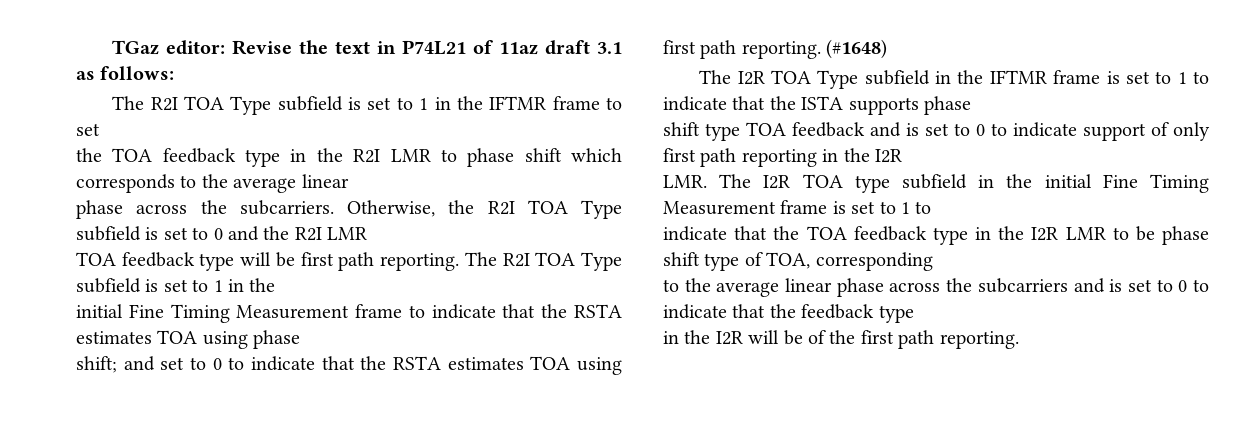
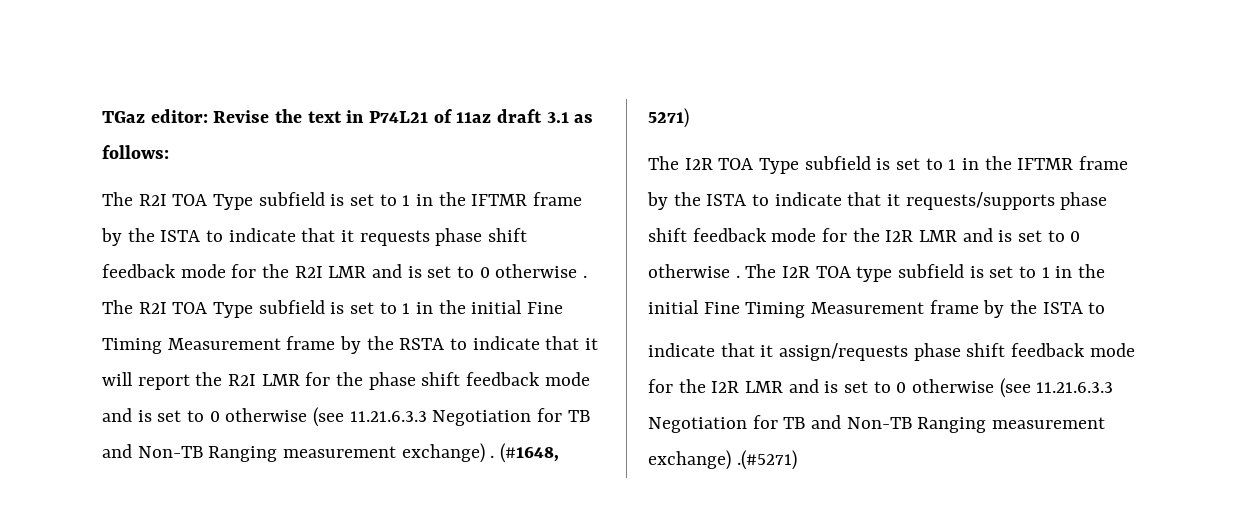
- The R2I TOA Type subfield is set to 1 in the IFTMR frame to set
- the TOA feedback type in the R2I LMR to phase shift which corresponds to the average linear
- phase across the subcarriers. Otherwise, the R2I TOA Type subfield is set to 0 and the R2I LMR
- TOA feedback type will be first path reporting. The R2I TOA Type subfield is set to 1 in the
- initial Fine Timing Measurement frame to indicate that the RSTA estimates TOA using phase
- shift; and set to 0 to indicate that the RSTA estimates TOA using first path reporting. (#1648)
+ The R2I TOA Type subfield is set to 1 in the IFTMR frame by the ISTA to indicate that it requests phase shift feedback mode for the R2I LMR and is set to 0 otherwise . The R2I TOA Type subfield is set to 1 in the initial Fine Timing Measurement frame by the RSTA to indicate that it will report the R2I LMR for the phase shift feedback mode and is set to 0 otherwise (see 11.21.6.3.3 Negotiation for TB and Non-TB Ranging measurement exchange) . (#1648, 5271)
- The I2R TOA Type subfield in the IFTMR frame is set to 1 to indicate that the ISTA supports phase
- shift type TOA feedback and is set to 0 to indicate support of only first path reporting in the I2R
- LMR. The I2R TOA type subfield in the initial Fine Timing Measurement frame is set to 1 to
+ The I2R TOA Type subfield is set to 1 in the IFTMR frame by the ISTA to indicate that it requests/supports phase shift feedback mode for the I2R LMR and is set to 0 otherwise . The I2R TOA type subfield is set to 1 in the initial Fine Timing Measurement frame by the ISTA to
- indicate that the TOA feedback type in the I2R LMR to be phase shift type of TOA, corresponding
- to the average linear phase across the subcarriers and is set to 0 to indicate that the feedback type
- in the I2R will be of the first path reporting.
+ indicate that it assign/requests phase shift feedback mode for the I2R LMR and is set to 0 otherwise (see 11.21.6.3.3 Negotiation for TB and Non-TB Ranging measurement exchange) .(#5271)

